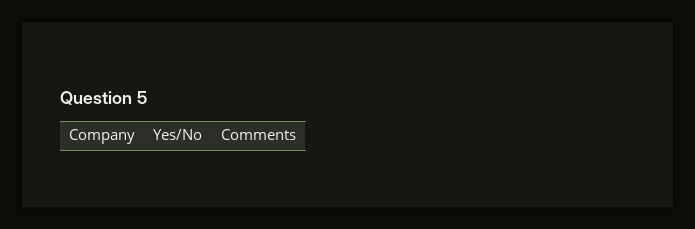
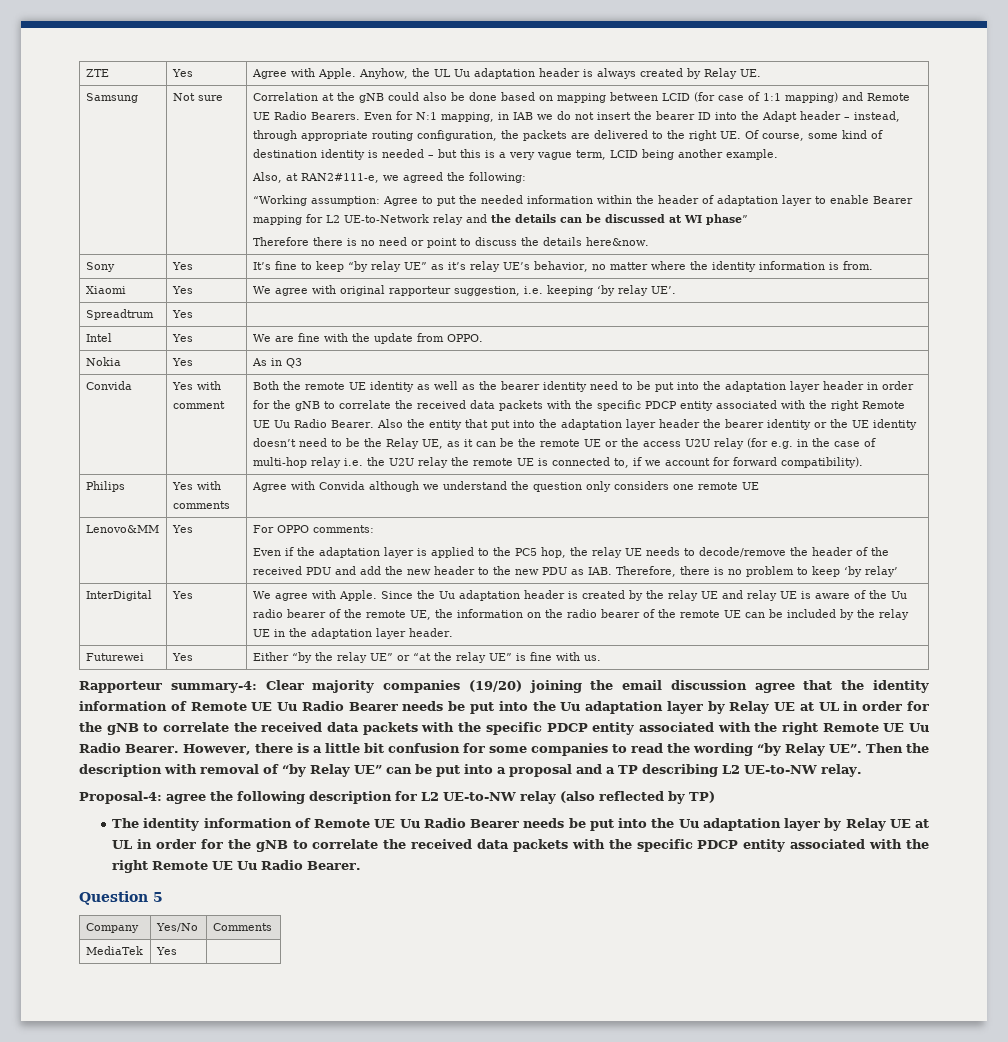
+ ZTE | Yes | Agree with Apple. Anyhow, the UL Uu adaptation header is always created by Relay UE.
+ Samsung | Not sure | Correlation at the gNB could also be done based on mapping between LCID (for case of 1:1 mapping) and Remote UE Radio Bearers. Even for N:1 mapping, in IAB we do not insert the bearer ID into the Adapt header – instead, through appropriate routing configuration, the packets are delivered to the right UE. Of course, some kind of destination identity is needed – but this is a very vague term, LCID being another example.
+ Also, at RAN2#111-e, we agreed the following:
+ “Working assumption: Agree to put the needed information within the header of adaptation layer to enable Bearer mapping for L2 UE-to-Network relay and the details can be discussed at WI phase”
+ Therefore there is no need or point to discuss the details here&now.
+ Sony | Yes | It’s fine to keep “by relay UE” as it’s relay UE’s behavior, no matter where the identity information is from.
+ Xiaomi | Yes | We agree with original rapporteur suggestion, i.e. keeping ‘by relay UE’.
+ Spreadtrum | Yes |
+ Intel | Yes | We are fine with the update from OPPO.
+ Nokia | Yes | As in Q3
+ Convida | Yes with comment | Both the remote UE identity as well as the bearer identity need to be put into the adaptation layer header in order for the gNB to correlate the received data packets with the specific PDCP entity associated with the right Remote UE Uu Radio Bearer. Also the entity that put into the adaptation layer header the bearer identity or the UE identity doesn’t need to be the Relay UE, as it can be the remote UE or the access U2U relay (for e.g. in the case of multi-hop relay i.e. the U2U relay the remote UE is connected to, if we account for forward compatibility).
+ Philips | Yes with comments | Agree with Convida although we understand the question only considers one remote UE
+ Lenovo&MM | Yes | For OPPO comments:
+ Even if the adaptation layer is applied to the PC5 hop, the relay UE needs to decode/remove the header of the received PDU and add the new header to the new PDU as IAB. Therefore, there is no problem to keep ‘by relay’
+ InterDigital | Yes | We agree with Apple. Since the Uu adaptation header is created by the relay UE and relay UE is aware of the Uu radio bearer of the remote UE, the information on the radio bearer of the remote UE can be included by the relay UE in the adaptation layer header.
+ Futurewei | Yes | Either “by the relay UE” or “at the relay UE” is fine with us.
+ Rapporteur summary-4: Clear majority companies (19/20) joining the email discussion agree that the identity information of Remote UE Uu Radio Bearer needs be put into the Uu adaptation layer by Relay UE at UL in order for the gNB to correlate the received data packets with the specific PDCP entity associated with the right Remote UE Uu Radio Bearer. However, there is a little bit confusion for some companies to read the wording “by Relay UE”. Then the description with removal of “by Relay UE” can be put into a proposal and a TP describing L2 UE-to-NW relay.
+ Proposal-4: agree the following description for L2 UE-to-NW relay (also reflected by TP)
+ The identity information of Remote UE Uu Radio Bearer needs be put into the Uu adaptation layer by Relay UE at UL in order for the gNB to correlate the received data packets with the specific PDCP entity associated with the right Remote UE Uu Radio Bearer.
+ MediaTek | Yes |

